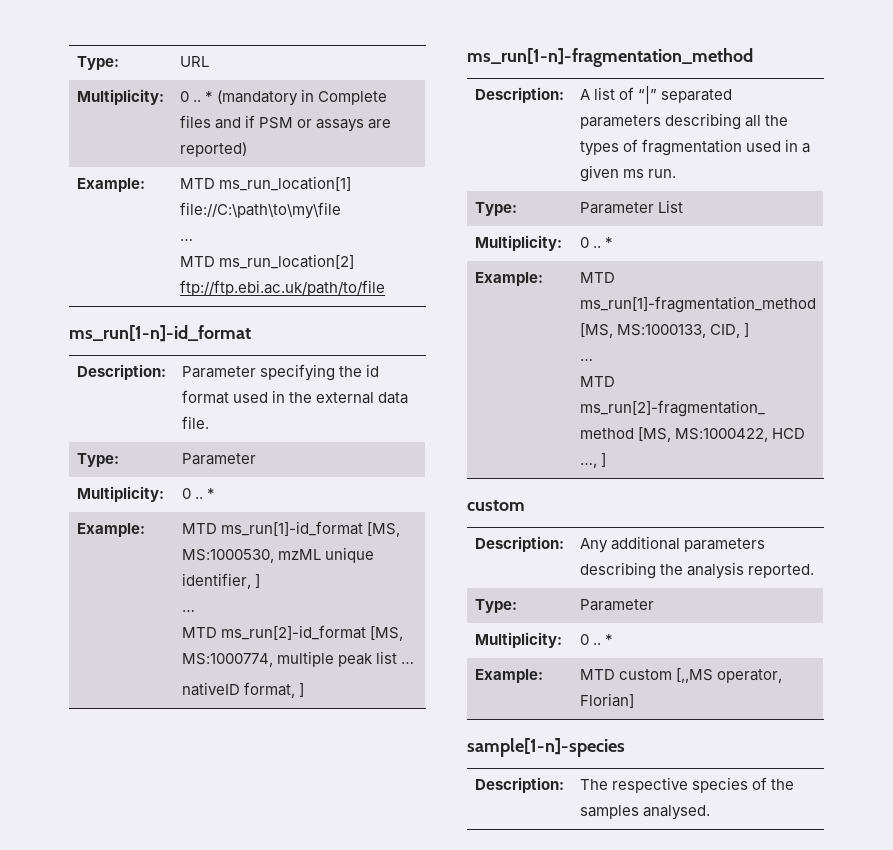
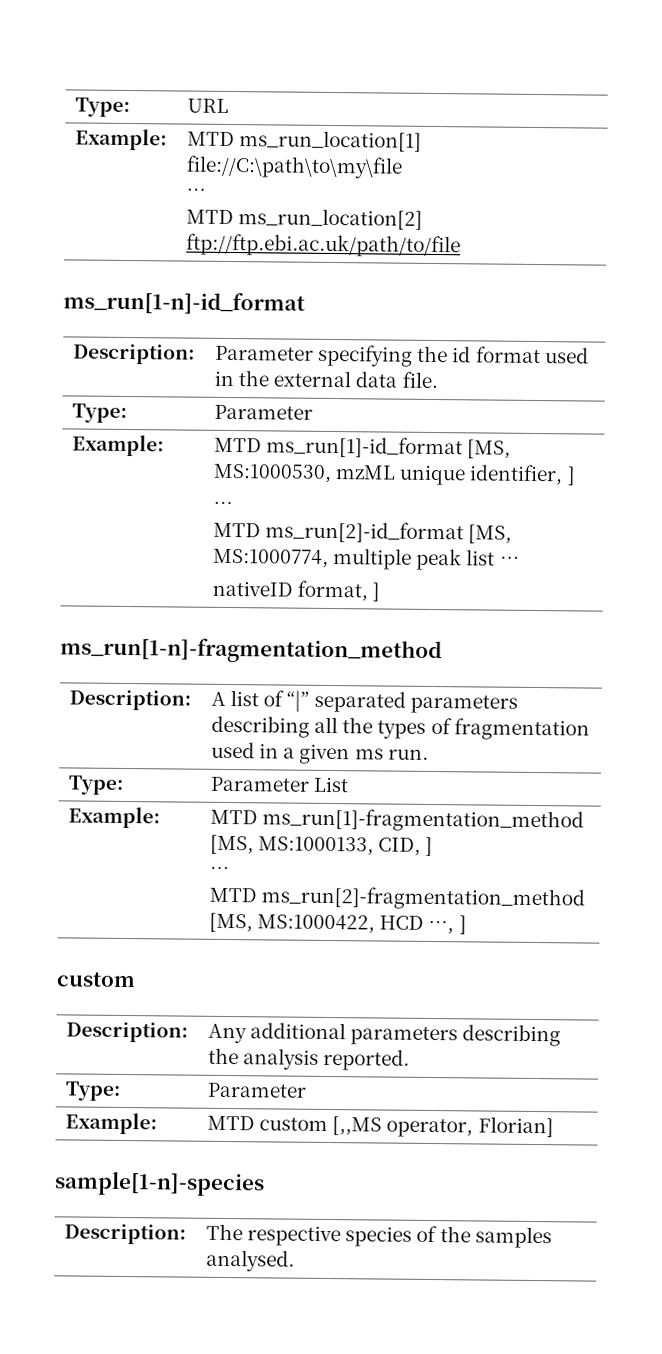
- Multiplicity: | 0 .. * (mandatory in Complete files and if PSM or assays are reported)
  Description: | Parameter specifying the id format used in the external data file.
  Type: | Parameter
- Multiplicity: | 0 .. *
  Type: | Parameter List
- Multiplicity: | 0 .. *
  Description: | Any additional parameters describing the analysis reported.
  Type: | Parameter
- Multiplicity: | 0 .. *

